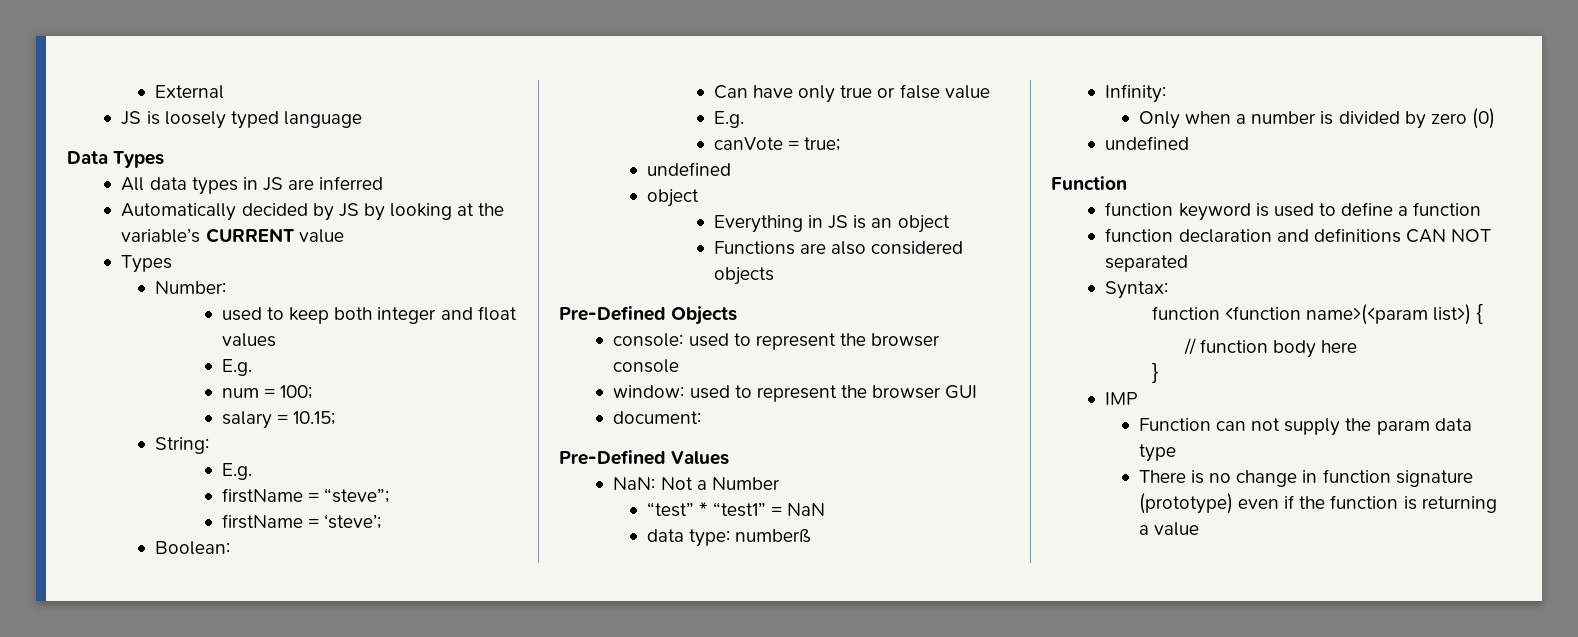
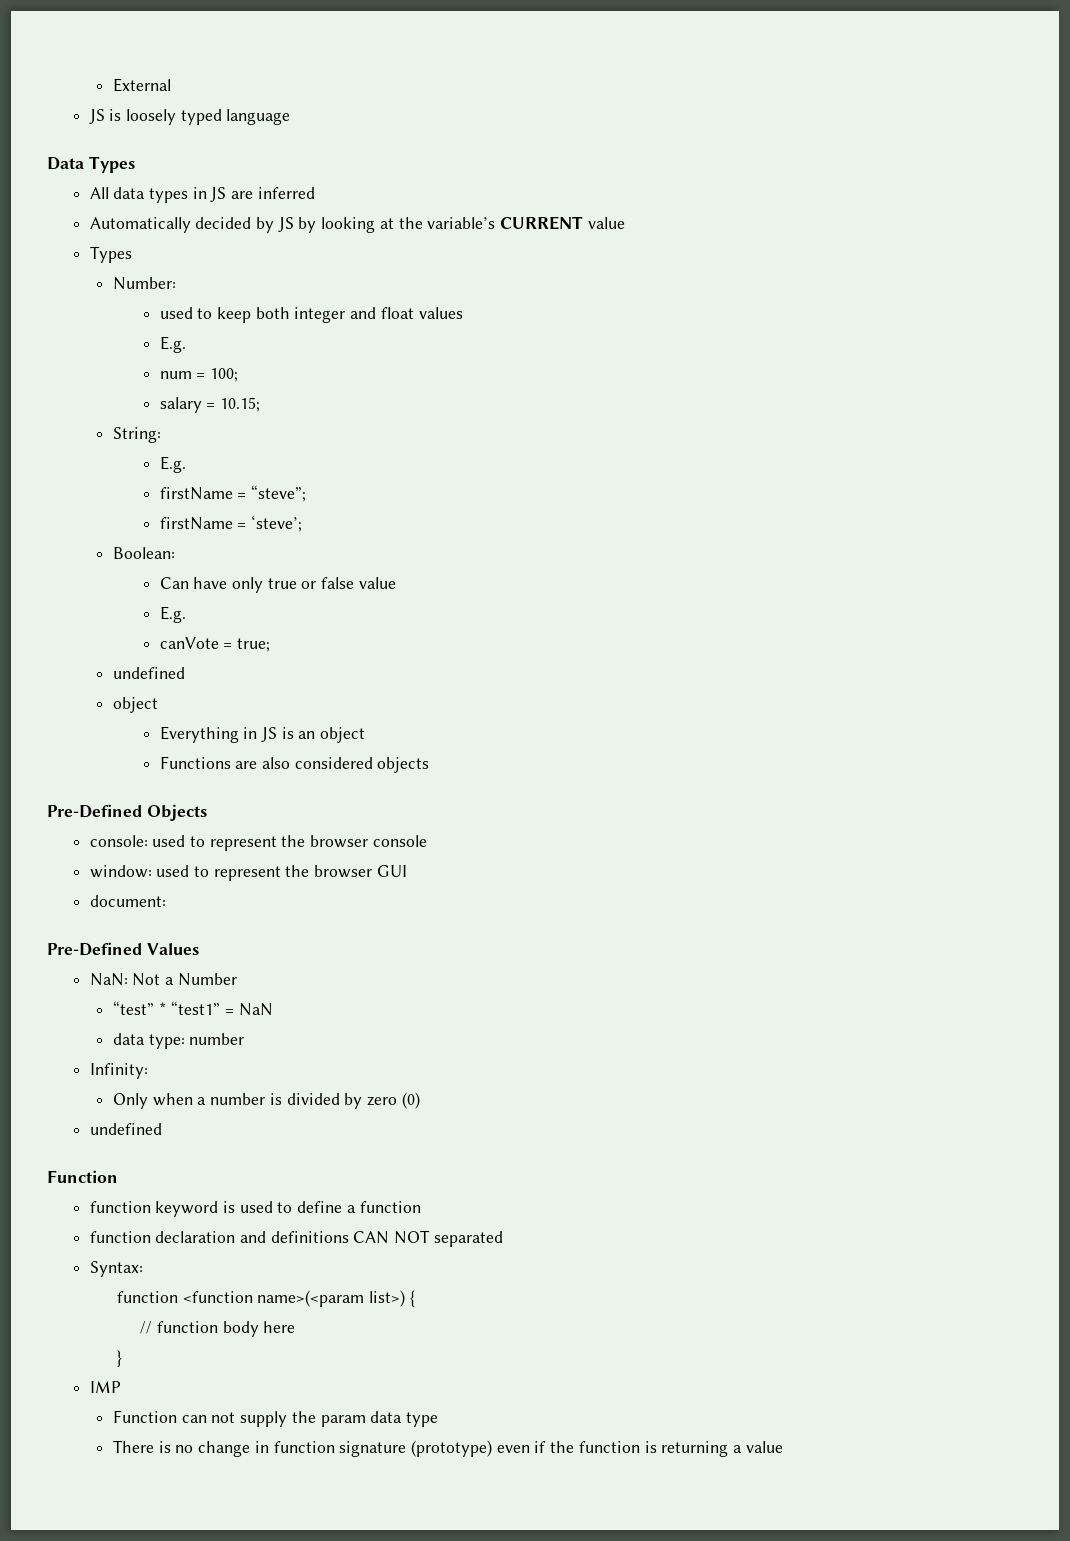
- data type: numberß
+ data type: number

